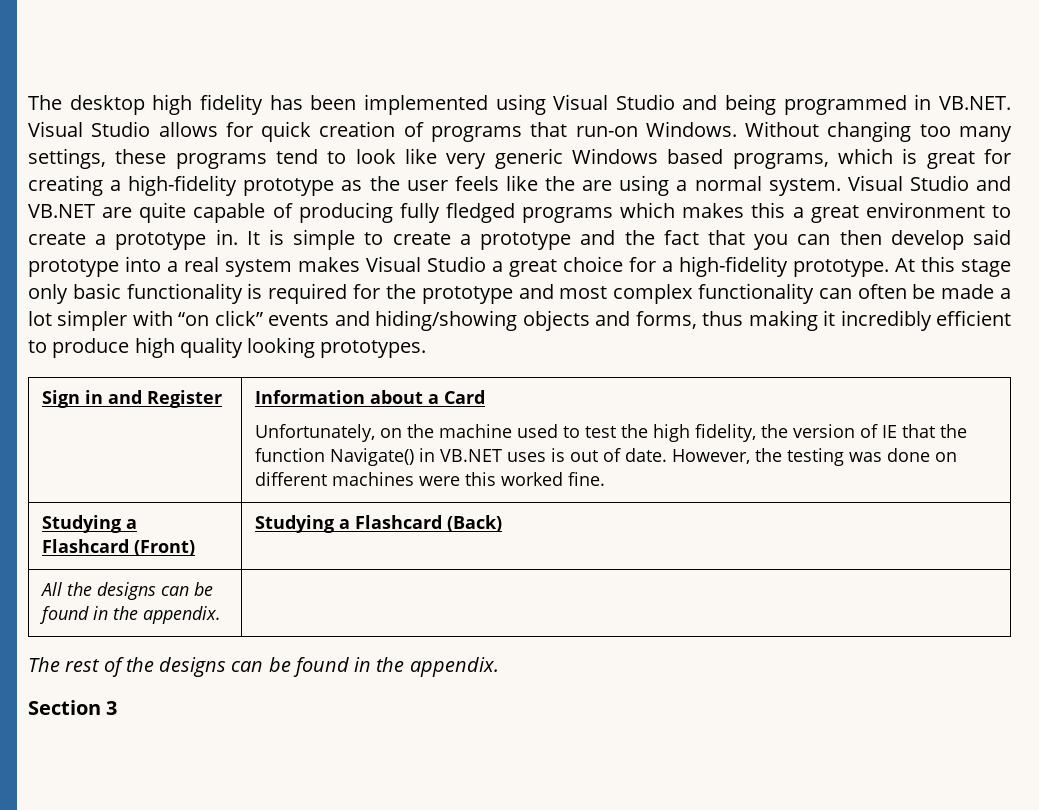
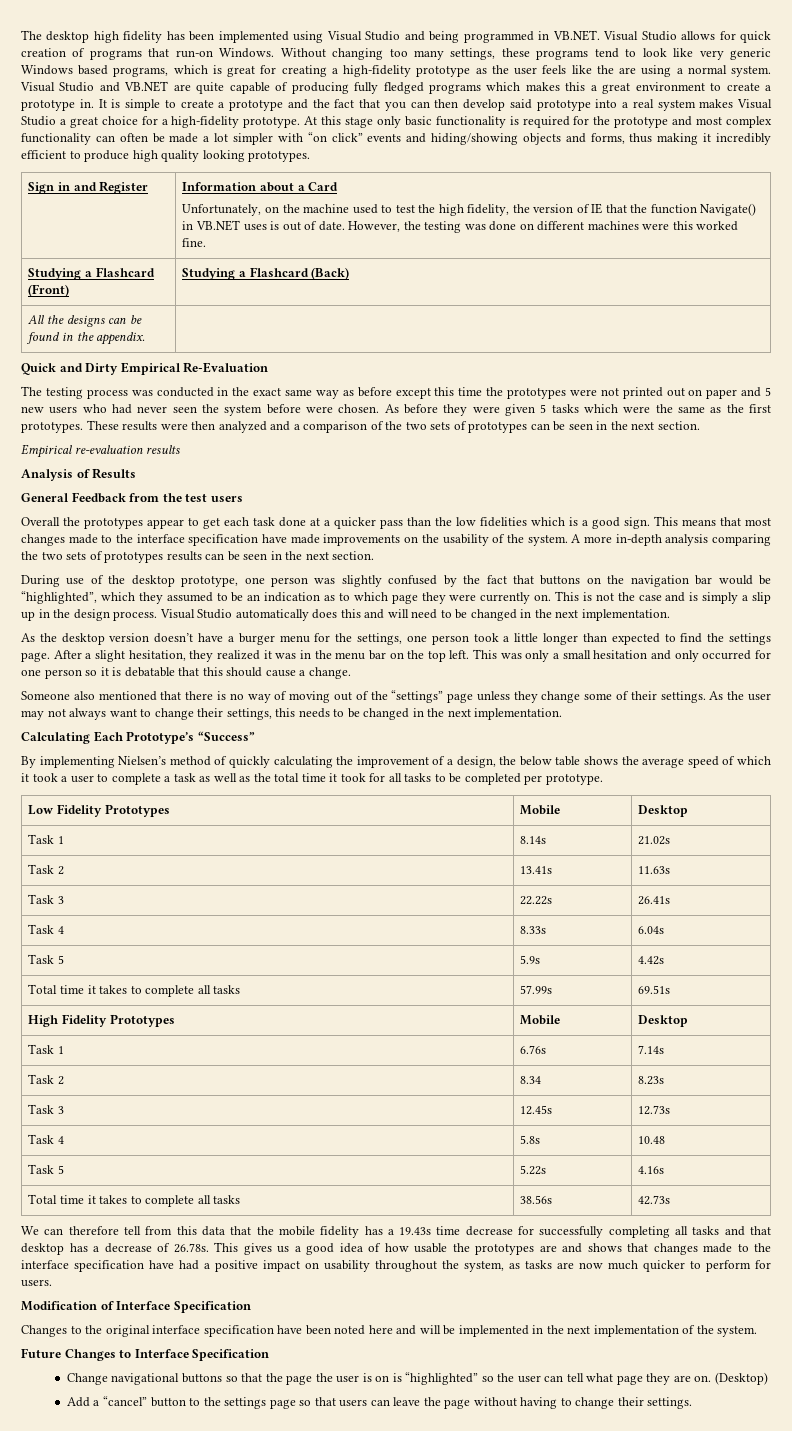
- The rest of the designs can be found in the appendix.
- Section 3
+ Quick and Dirty Empirical Re-Evaluation
+ The testing process was conducted in the exact same way as before except this time the prototypes were not printed out on paper and 5 new users who had never seen the system before were chosen. As before they were given 5 tasks which were the same as the first prototypes. These results were then analyzed and a comparison of the two sets of prototypes can be seen in the next section.
+ Empirical re-evaluation results
+ Analysis of Results
+ General Feedback from the test users
+ Overall the prototypes appear to get each task done at a quicker pass than the low fidelities which is a good sign. This means that most changes made to the interface specification have made improvements on the usability of the system. A more in-depth analysis comparing the two sets of prototypes results can be seen in the next section.
+ During use of the desktop prototype, one person was slightly confused by the fact that buttons on the navigation bar would be “highlighted”, which they assumed to be an indication as to which page they were currently on. This is not the case and is simply a slip up in the design process. Visual Studio automatically does this and will need to be changed in the next implementation.
+ As the desktop version doesn’t have a burger menu for the settings, one person took a little longer than expected to find the settings page. After a slight hesitation, they realized it was in the menu bar on the top left. This was only a small hesitation and only occurred for one person so it is debatable that this should cause a change.
+ Someone also mentioned that there is no way of moving out of the “settings” page unless they change some of their settings. As the user may not always want to change their settings, this needs to be changed in the next implementation.
+ Calculating Each Prototype’s “Success”
+ By implementing Nielsen’s method of quickly calculating the improvement of a design, the below table shows the average speed of which it took a user to complete a task as well as the total time it took for all tasks to be completed per prototype.
+ Low Fidelity Prototypes | Mobile | Desktop
+ Task 1 | 8.14s | 21.02s
+ Task 2 | 13.41s | 11.63s
+ Task 3 | 22.22s | 26.41s
+ Task 4 | 8.33s | 6.04s
+ Task 5 | 5.9s | 4.42s
+ Total time it takes to complete all tasks | 57.99s | 69.51s
+ High Fidelity Prototypes | Mobile | Desktop
+ Task 1 | 6.76s | 7.14s
+ Task 2 | 8.34 | 8.23s
+ Task 3 | 12.45s | 12.73s
+ Task 4 | 5.8s | 10.48
+ Task 5 | 5.22s | 4.16s
+ Total time it takes to complete all tasks | 38.56s | 42.73s
+ We can therefore tell from this data that the mobile fidelity has a 19.43s time decrease for successfully completing all tasks and that desktop has a decrease of 26.78s. This gives us a good idea of how usable the prototypes are and shows that changes made to the interface specification have had a positive impact on usability throughout the system, as tasks are now much quicker to perform for users.
+ Modification of Interface Specification
+ Changes to the original interface specification have been noted here and will be implemented in the next implementation of the system.
+ Future Changes to Interface Specification
+ Change navigational buttons so that the page the user is on is “highlighted” so the user can tell what page they are on. (Desktop)
+ Add a “cancel” button to the settings page so that users can leave the page without having to change their settings.

